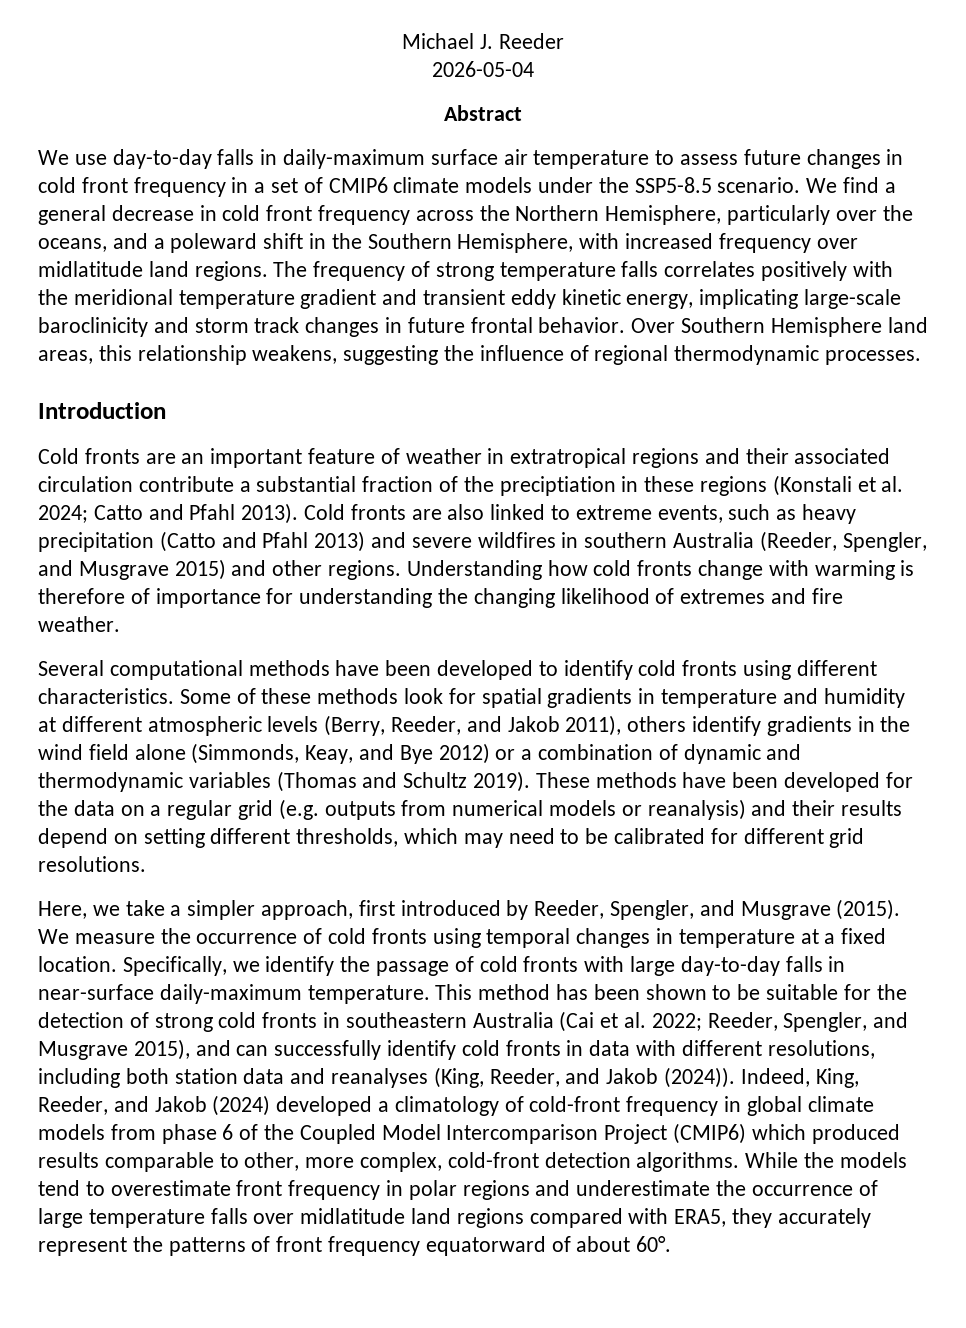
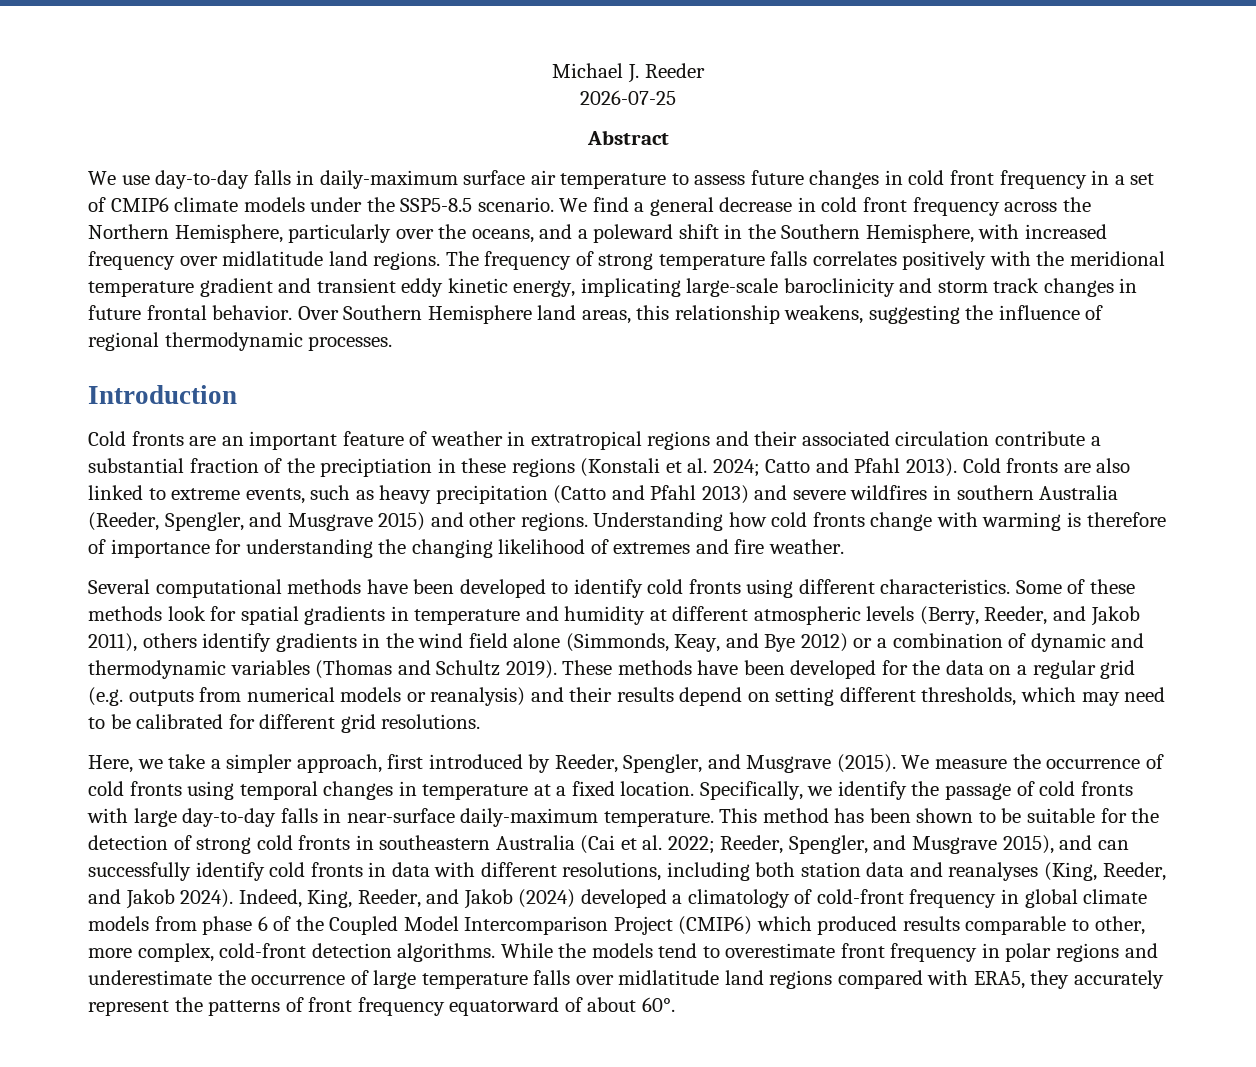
- 2026-05-04
+ 2026-07-25
- This method has been shown to be suitable for the detection of strong cold fronts in southeastern Australia (Cai et al. 2022; Reeder, Spengler, and Musgrave 2015), and can successfully identify cold fronts in data with different resolutions, including both station data and reanalyses (King, Reeder, and Jakob (2024)).
+ This method has been shown to be suitable for the detection of strong cold fronts in southeastern Australia (Cai et al. 2022; Reeder, Spengler, and Musgrave 2015), and can successfully identify cold fronts in data with different resolutions, including both station data and reanalyses (King, Reeder, and Jakob 2024).

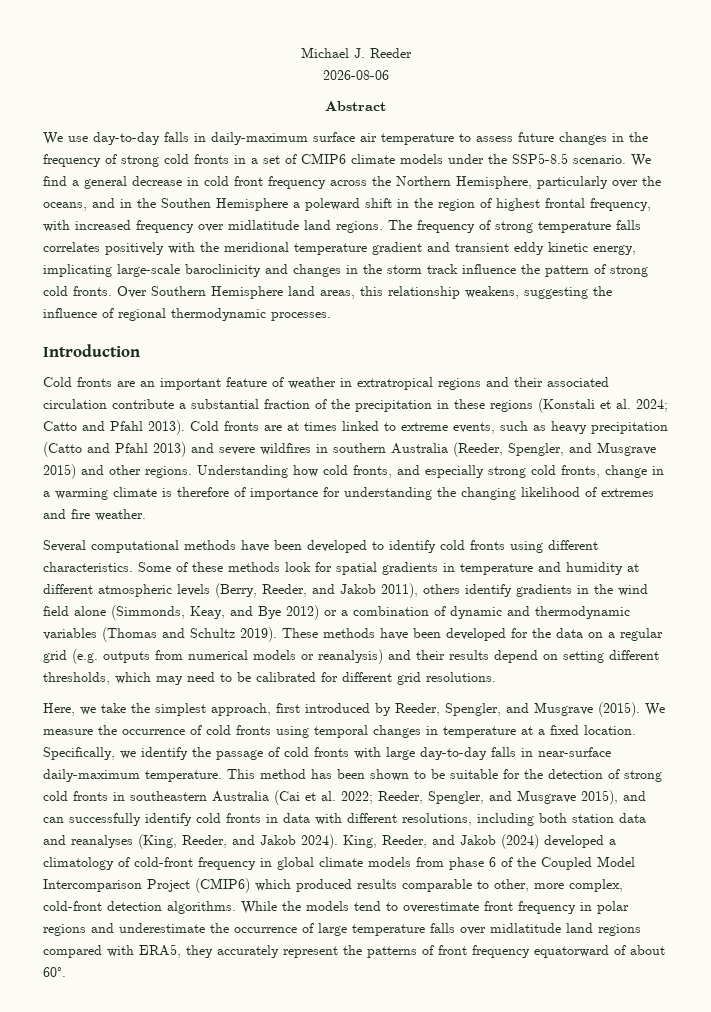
- 2026-07-25
+ 2026-08-06
- We use day-to-day falls in daily-maximum surface air temperature to assess future changes in cold front frequency in a set of CMIP6 climate models under the SSP5-8.5 scenario.
+ We use day-to-day falls in daily-maximum surface air temperature to assess future changes in the frequency of strong cold fronts in a set of CMIP6 climate models under the SSP5-8.5 scenario.
- We find a general decrease in cold front frequency across the Northern Hemisphere, particularly over the oceans, and a poleward shift in the Southern Hemisphere, with increased frequency over midlatitude land regions.
+ We find a general decrease in cold front frequency across the Northern Hemisphere, particularly over the oceans, and in the Southen Hemisphere a poleward shift in the region of highest frontal frequency, with increased frequency over midlatitude land regions.
- The frequency of strong temperature falls correlates positively with the meridional temperature gradient and transient eddy kinetic energy, implicating large-scale baroclinicity and storm track changes in future frontal behavior.
+ The frequency of strong temperature falls correlates positively with the meridional temperature gradient and transient eddy kinetic energy, implicating large-scale baroclinicity and changes in the storm track influence the pattern of strong cold fronts.
- Cold fronts are an important feature of weather in extratropical regions and their associated circulation contribute a substantial fraction of the preciptiation in these regions (Konstali et al. 2024; Catto and Pfahl 2013).
+ Cold fronts are an important feature of weather in extratropical regions and their associated circulation contribute a substantial fraction of the precipitation in these regions (Konstali et al. 2024; Catto and Pfahl 2013).
- Cold fronts are also linked to extreme events, such as heavy precipitation (Catto and Pfahl 2013) and severe wildfires in southern Australia (Reeder, Spengler, and Musgrave 2015) and other regions.
+ Cold fronts are at times linked to extreme events, such as heavy precipitation (Catto and Pfahl 2013) and severe wildfires in southern Australia (Reeder, Spengler, and Musgrave 2015) and other regions.
- Understanding how cold fronts change with warming is therefore of importance for understanding the changing likelihood of extremes and fire weather.
+ Understanding how cold fronts, and especially strong cold fronts, change in a warming climate is therefore of importance for understanding the changing likelihood of extremes and fire weather.
- Here, we take a simpler approach, first introduced by Reeder, Spengler, and Musgrave (2015).
+ Here, we take the simplest approach, first introduced by Reeder, Spengler, and Musgrave (2015).
- Indeed, King, Reeder, and Jakob (2024) developed a climatology of cold-front frequency in global climate models from phase 6 of the Coupled Model Intercomparison Project (CMIP6) which produced results comparable to other, more complex, cold-front detection algorithms.
+ King, Reeder, and Jakob (2024) developed a climatology of cold-front frequency in global climate models from phase 6 of the Coupled Model Intercomparison Project (CMIP6) which produced results comparable to other, more complex, cold-front detection algorithms.

